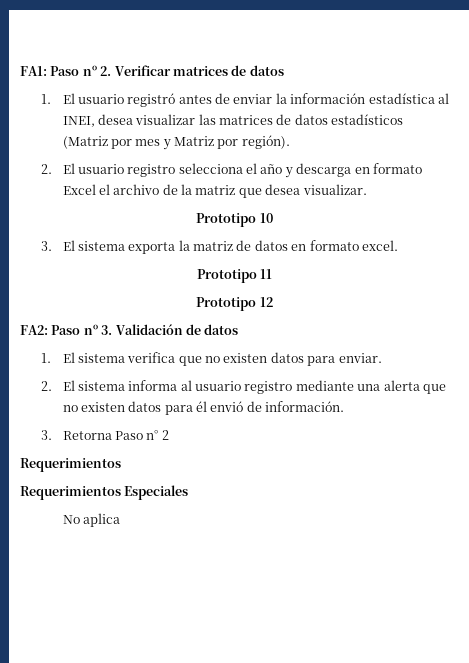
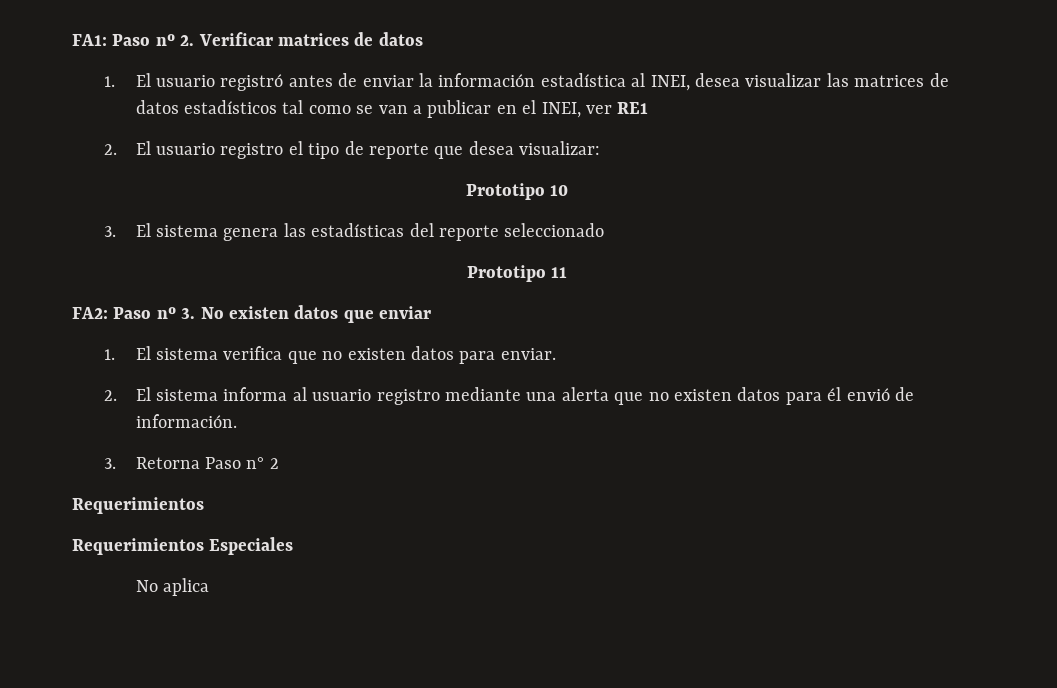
- 1. El usuario registró antes de enviar la información estadística al INEI, desea visualizar las matrices de datos estadísticos (Matriz por mes y Matriz por región).
- 2. El usuario registro selecciona el año y descarga en formato Excel el archivo de la matriz que desea visualizar.
+ 1. El usuario registró antes de enviar la información estadística al INEI, desea visualizar las matrices de datos estadísticos tal como se van a publicar en el INEI, ver RE1
+ 2. El usuario registro el tipo de reporte que desea visualizar:
- 3. El sistema exporta la matriz de datos en formato excel.
+ 3. El sistema genera las estadísticas del reporte seleccionado
- Prototipo 12
- FA2: Paso nº 3. Validación de datos
+ FA2: Paso nº 3. No existen datos que enviar

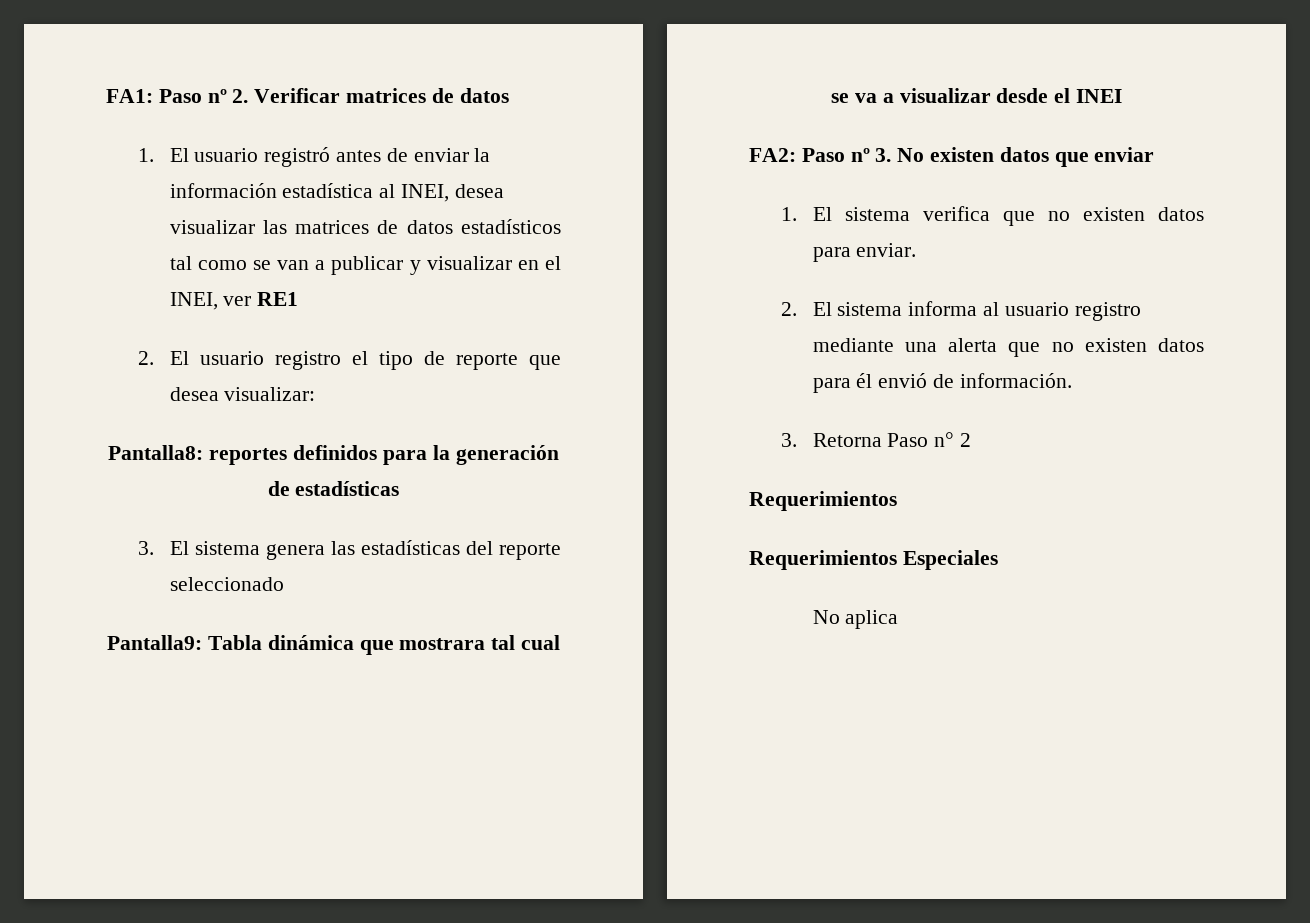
- 1. El usuario registró antes de enviar la información estadística al INEI, desea visualizar las matrices de datos estadísticos tal como se van a publicar en el INEI, ver RE1
+ 1. El usuario registró antes de enviar la información estadística al INEI, desea visualizar las matrices de datos estadísticos tal como se van a publicar y visualizar en el INEI, ver RE1
- Prototipo 10
+ Pantalla8: reportes definidos para la generación de estadísticas
- Prototipo 11
+ Pantalla9: Tabla dinámica que mostrara tal cual se va a visualizar desde el INEI

